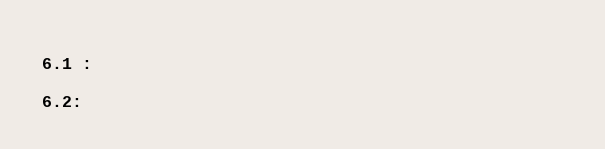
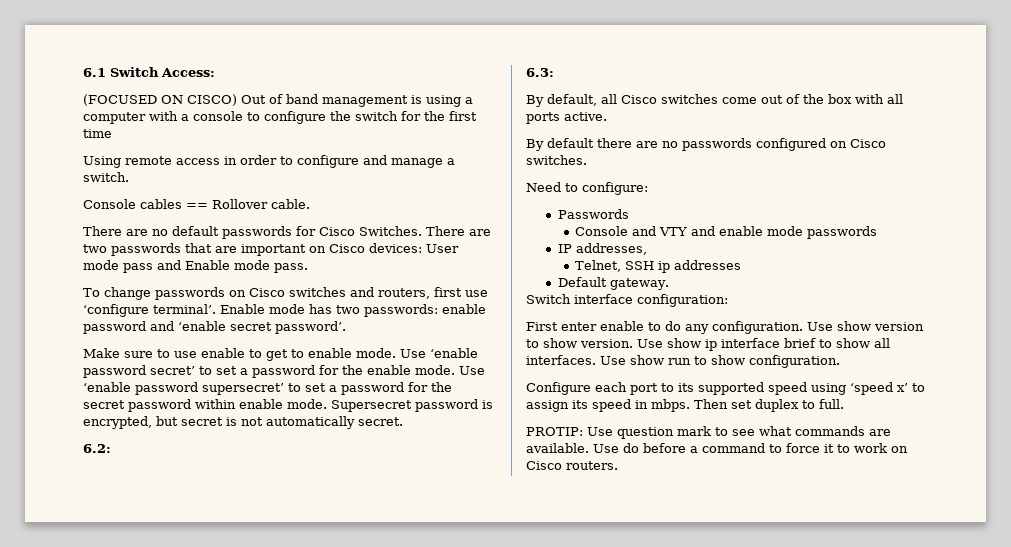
- 6.1 :
+ 6.1 Switch Access:
+ (FOCUSED ON CISCO) Out of band management is using a computer with a console to configure the switch for the first time
+ Using remote access in order to configure and manage a switch.
+ Console cables == Rollover cable.
+ There are no default passwords for Cisco Switches. There are two passwords that are important on Cisco devices: User mode pass and Enable mode pass.
+ To change passwords on Cisco switches and routers, first use ‘configure terminal’. Enable mode has two passwords: enable password and ‘enable secret password’.
+ Make sure to use enable to get to enable mode. Use ‘enable password secret’ to set a password for the enable mode. Use ‘enable password supersecret’ to set a password for the secret password within enable mode. Supersecret password is encrypted, but secret is not automatically secret.
  6.2:
+ 6.3:
+ By default, all Cisco switches come out of the box with all ports active.
+ By default there are no passwords configured on Cisco switches.
+ Need to configure:
+ Passwords
+ Console and VTY and enable mode passwords
+ IP addresses,
+ Telnet, SSH ip addresses
+ Default gateway.
+ Switch interface configuration:
+ First enter enable to do any configuration. Use show version to show version. Use show ip interface brief to show all interfaces. Use show run to show configuration.
+ Configure each port to its supported speed using ‘speed x’ to assign its speed in mbps. Then set duplex to full.
+ PROTIP: Use question mark to see what commands are available. Use do before a command to force it to work on Cisco routers.

